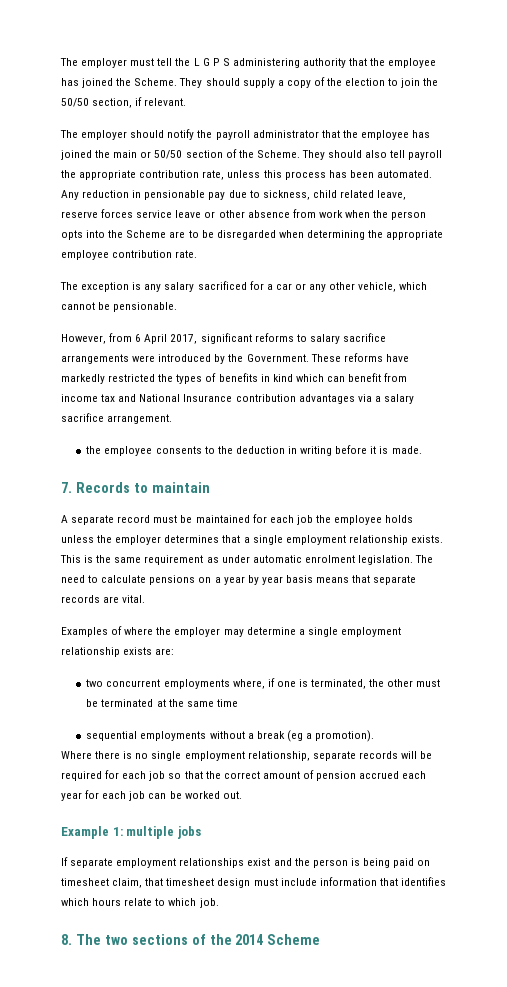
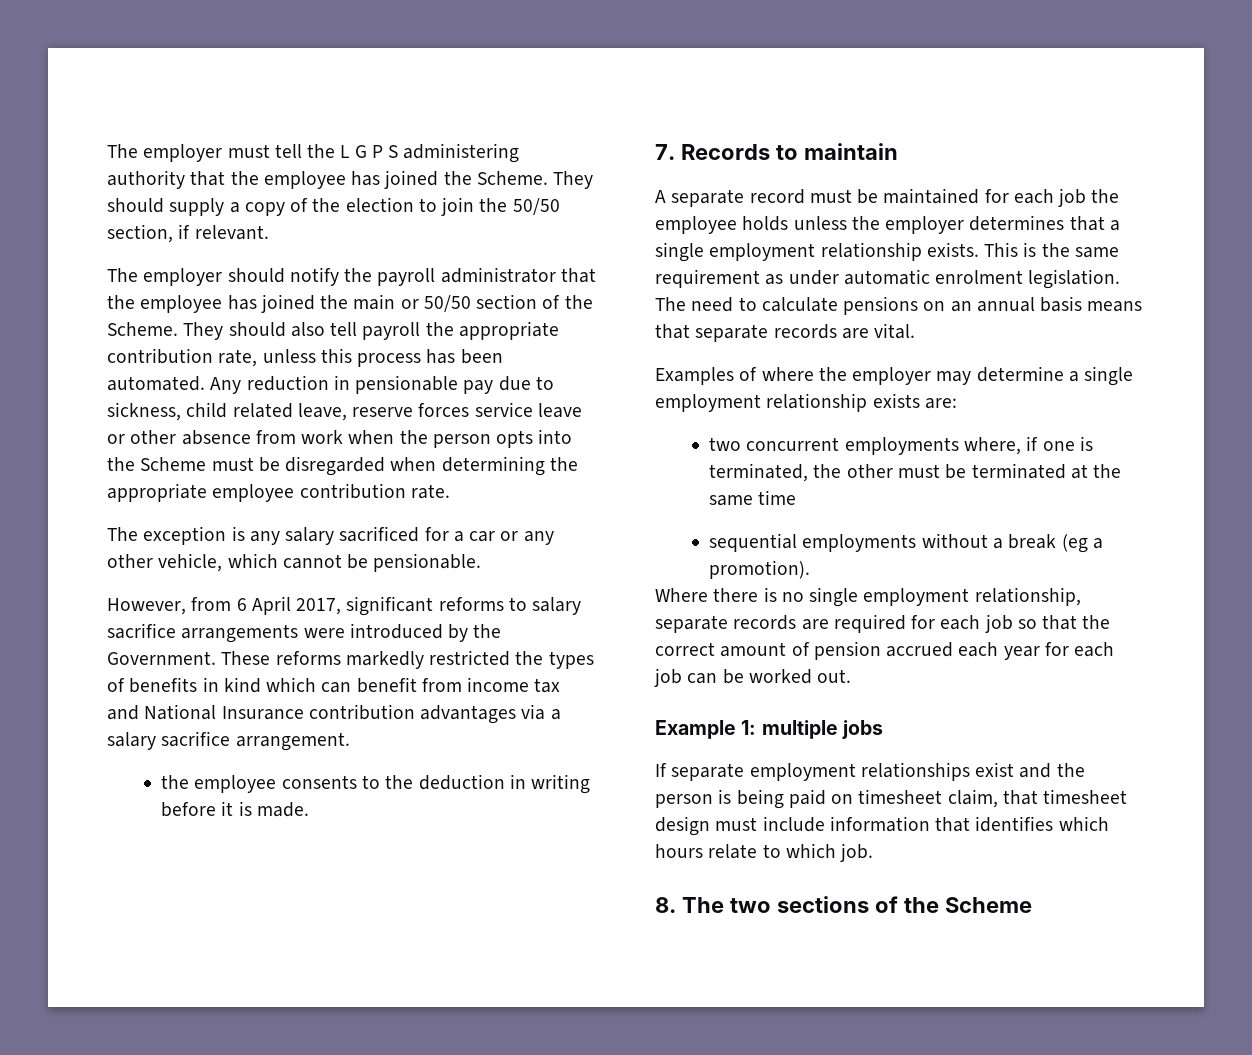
- Any reduction in pensionable pay due to sickness, child related leave, reserve forces service leave or other absence from work when the person opts into the Scheme are to be disregarded when determining the appropriate employee contribution rate.
+ Any reduction in pensionable pay due to sickness, child related leave, reserve forces service leave or other absence from work when the person opts into the Scheme must be disregarded when determining the appropriate employee contribution rate.
- These reforms have markedly restricted the types of benefits in kind which can benefit from income tax and National Insurance contribution advantages via a salary sacrifice arrangement.
+ These reforms markedly restricted the types of benefits in kind which can benefit from income tax and National Insurance contribution advantages via a salary sacrifice arrangement.
- The need to calculate pensions on a year by year basis means that separate records are vital.
+ The need to calculate pensions on an annual basis means that separate records are vital.
- Where there is no single employment relationship, separate records will be required for each job so that the correct amount of pension accrued each year for each job can be worked out.
+ Where there is no single employment relationship, separate records are required for each job so that the correct amount of pension accrued each year for each job can be worked out.
- 8. The two sections of the 2014 Scheme
+ 8. The two sections of the Scheme

